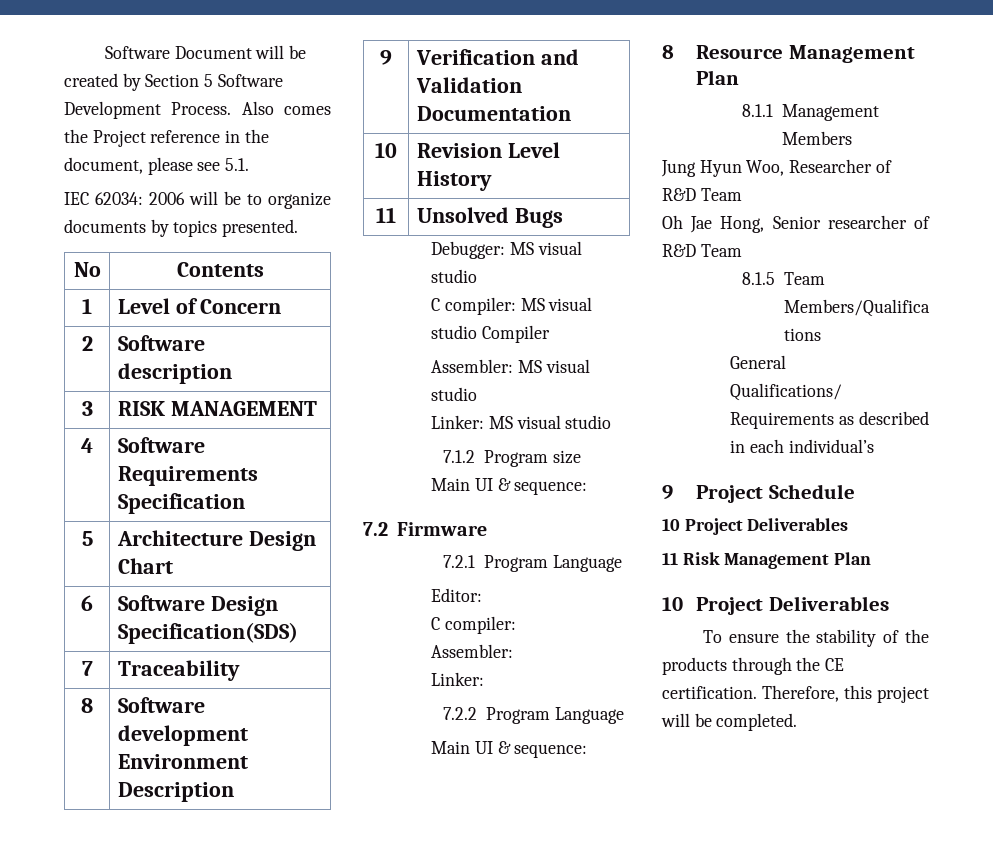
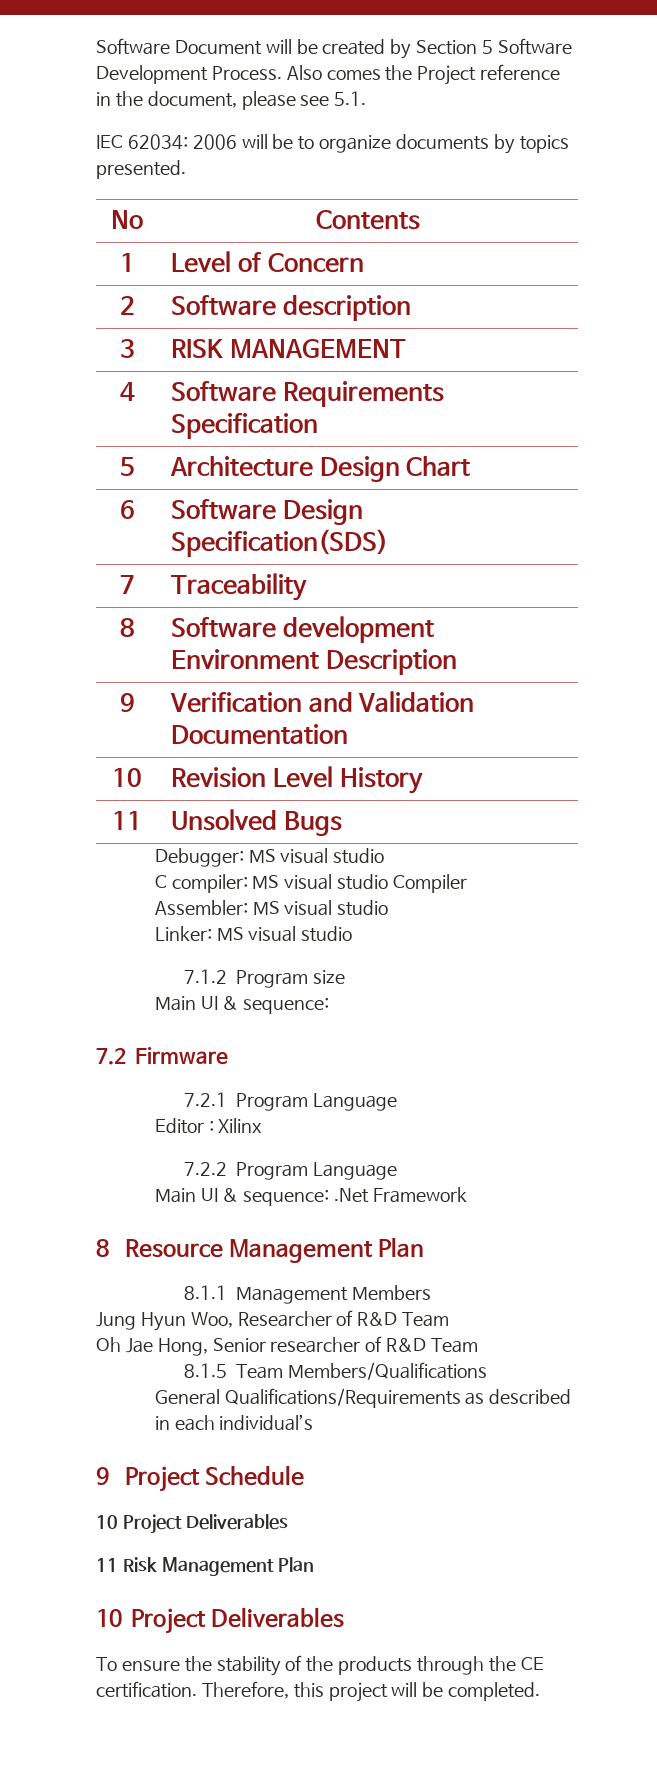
- Editor:
- C compiler:
- Assembler:
- Linker:
+ Editor : Xilinx
  7.2.2 Program Language
- Main UI & sequence:
+ Main UI & sequence: .Net Framework

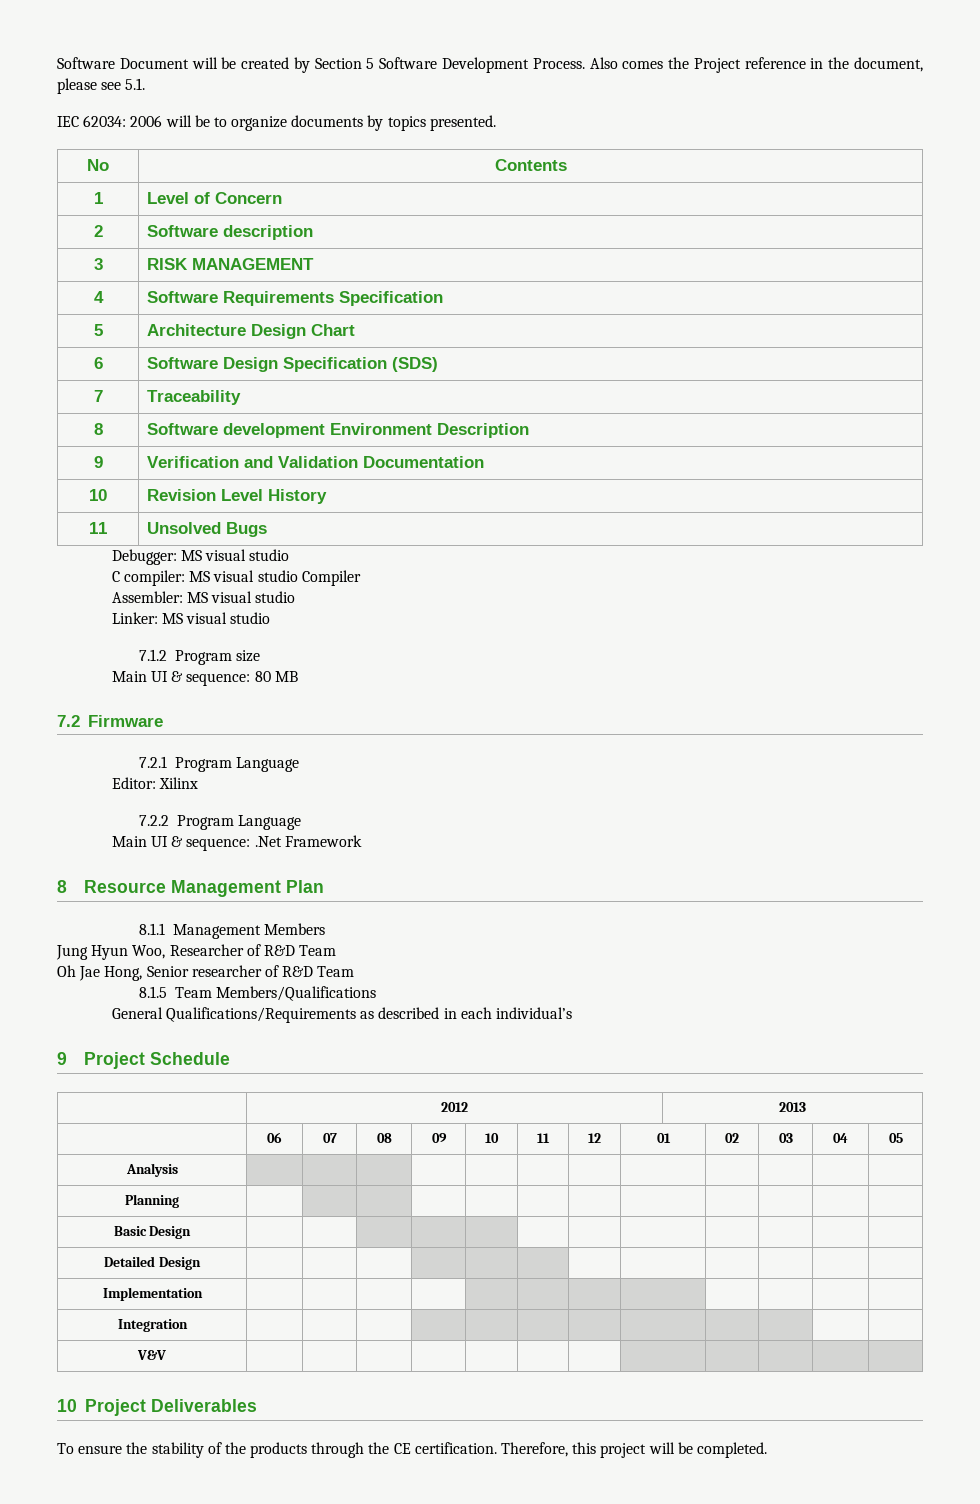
- 6 | Software Design Specification(SDS)
+ 6 | Software Design Specification (SDS)
  7.1.2 Program size
- Main UI & sequence:
+ Main UI & sequence: 80 MB
- Editor : Xilinx
+ Editor: Xilinx
  9 Project Schedule
- 10 Project Deliverables
- 11 Risk Management Plan
+ | 2012 | 2013
+ | 06 | 07 | 08 | 09 | 10 | 11 | 12 | 01 | 02 | 03 | 04 | 05
+ Analysis | | | | | | | | | | | |
+ Planning | | | | | | | | | | | |
+ Basic Design | | | | | | | | | | | |
+ Detailed Design | | | | | | | | | | | |
+ Implementation | | | | | | | | | | | |
+ Integration | | | | | | | | | | | |
+ V&V | | | | | | | | | | | |

